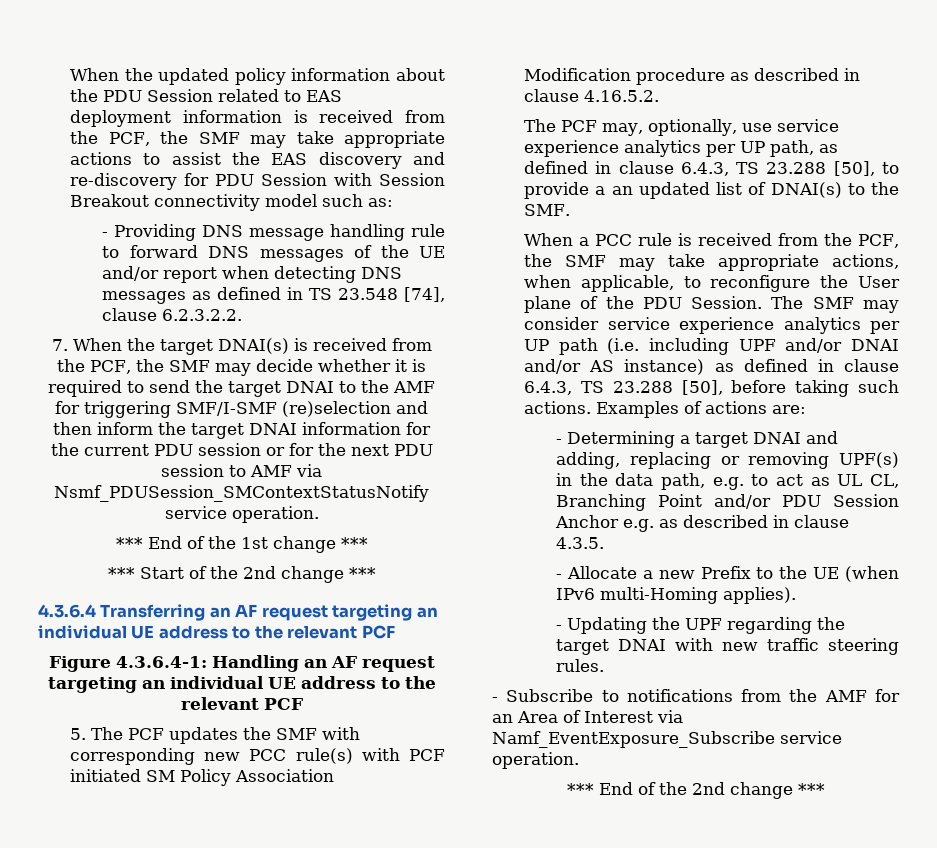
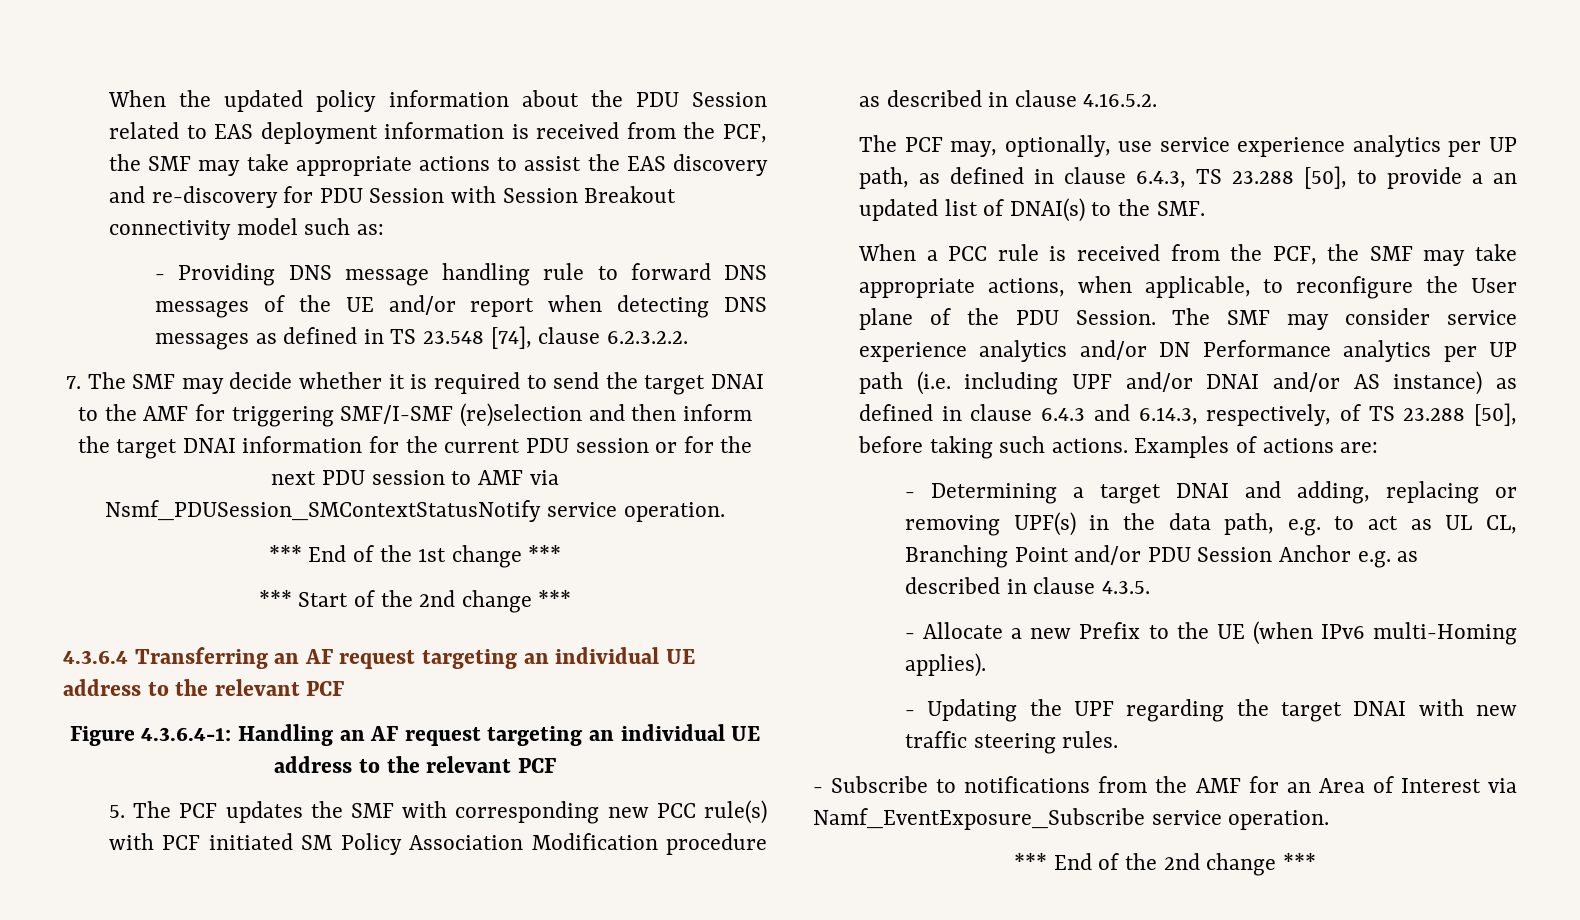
- 7. When the target DNAI(s) is received from the PCF, the SMF may decide whether it is required to send the target DNAI to the AMF for triggering SMF/I-SMF (re)selection and then inform the target DNAI information for the current PDU session or for the next PDU session to AMF via Nsmf_PDUSession_SMContextStatusNotify service operation.
+ 7. The SMF may decide whether it is required to send the target DNAI to the AMF for triggering SMF/I-SMF (re)selection and then inform the target DNAI information for the current PDU session or for the next PDU session to AMF via Nsmf_PDUSession_SMContextStatusNotify service operation.
- The SMF may consider service experience analytics per UP path (i.e. including UPF and/or DNAI and/or AS instance) as defined in clause 6.4.3, TS 23.288 [50], before taking such actions.
+ The SMF may consider service experience analytics and/or DN Performance analytics per UP path (i.e. including UPF and/or DNAI and/or AS instance) as defined in clause 6.4.3 and 6.14.3, respectively, of TS 23.288 [50], before taking such actions.

